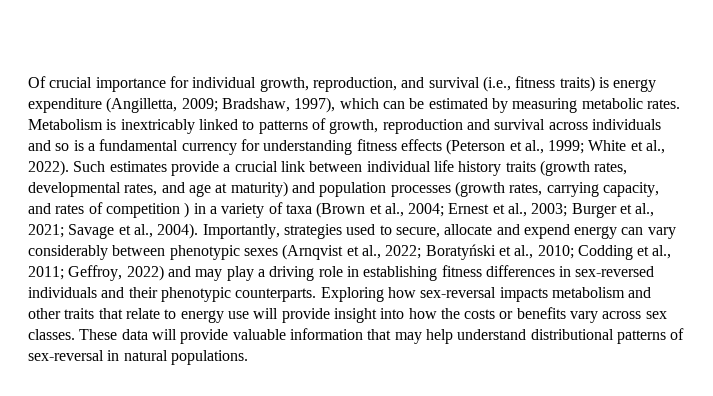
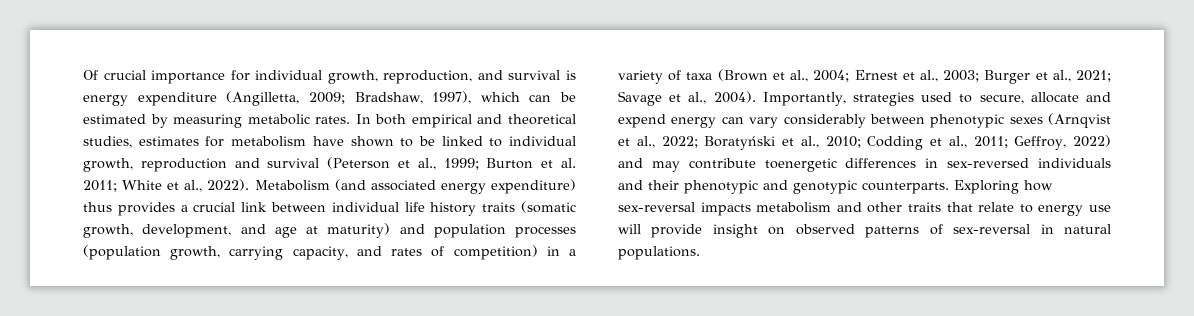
- Of crucial importance for individual growth, reproduction, and survival (i.e., fitness traits) is energy expenditure (Angilletta, 2009; Bradshaw, 1997), which can be estimated by measuring metabolic rates.
+ Of crucial importance for individual growth, reproduction, and survival is energy expenditure (Angilletta, 2009; Bradshaw, 1997), which can be estimated by measuring metabolic rates.
- Metabolism is inextricably linked to patterns of growth, reproduction and survival across individuals and so is a fundamental currency for understanding fitness effects (Peterson et al., 1999; White et al., 2022). Such estimates provide a crucial link between individual life history traits (growth rates, developmental rates, and age at maturity) and population processes (growth rates, carrying capacity, and rates of competition ) in a variety of taxa (Brown et al., 2004; Ernest et al., 2003; Burger et al., 2021; Savage et al., 2004).
+ In both empirical and theoretical studies, estimates for metabolism have shown to be linked to individual growth, reproduction and survival (Peterson et al., 1999; Burton et al. 2011; White et al., 2022). Metabolism (and associated energy expenditure) thus provides a crucial link between individual life history traits (somatic growth, development, and age at maturity) and population processes (population growth, carrying capacity, and rates of competition) in a variety of taxa (Brown et al., 2004; Ernest et al., 2003; Burger et al., 2021; Savage et al., 2004).
- Importantly, strategies used to secure, allocate and expend energy can vary considerably between phenotypic sexes (Arnqvist et al., 2022; Boratyński et al., 2010; Codding et al., 2011; Geffroy, 2022) and may play a driving role in establishing fitness differences in sex-reversed individuals and their phenotypic counterparts.
+ Importantly, strategies used to secure, allocate and expend energy can vary considerably between phenotypic sexes (Arnqvist et al., 2022; Boratyński et al., 2010; Codding et al., 2011; Geffroy, 2022) and may contribute toenergetic differences in sex-reversed individuals and their phenotypic and genotypic counterparts.
- Exploring how sex-reversal impacts metabolism and other traits that relate to energy use will provide insight into how the costs or benefits vary across sex classes. These data will provide valuable information that may help understand distributional patterns of sex-reversal in natural populations.
+ Exploring how sex-reversal impacts metabolism and other traits that relate to energy use will provide insight on observed patterns of sex-reversal in natural populations.

